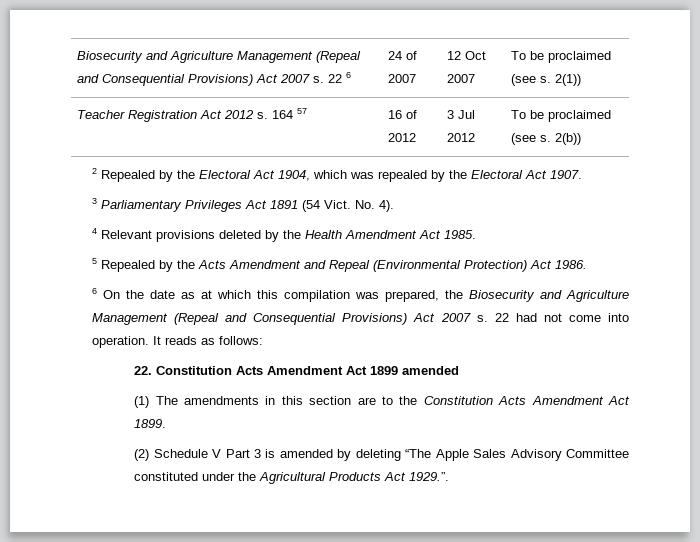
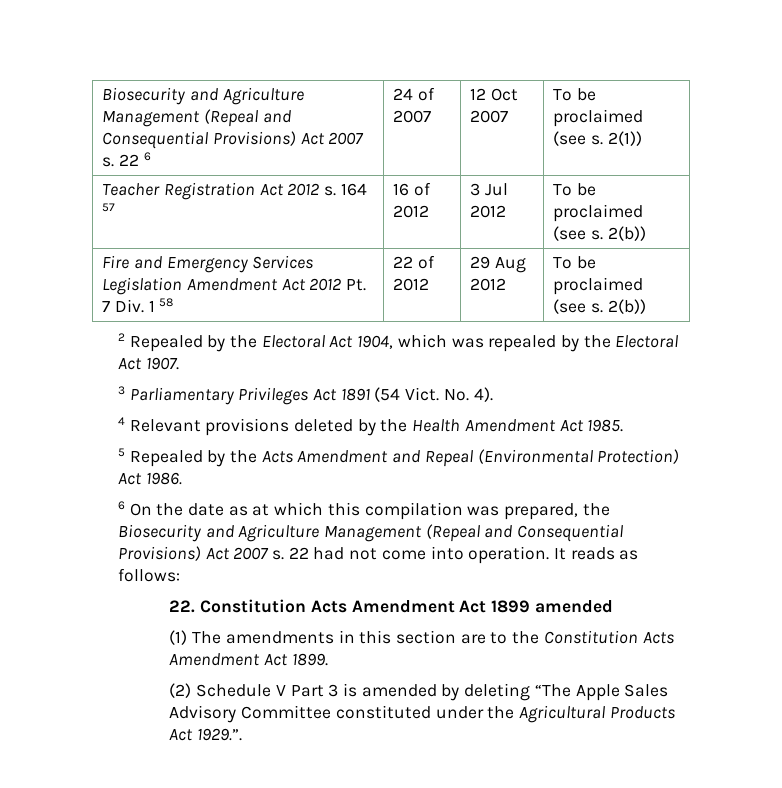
+ Fire and Emergency Services Legislation Amendment Act 2012 Pt. 7 Div. 1 58 | 22 of 2012 | 29 Aug 2012 | To be proclaimed (see s. 2(b))

